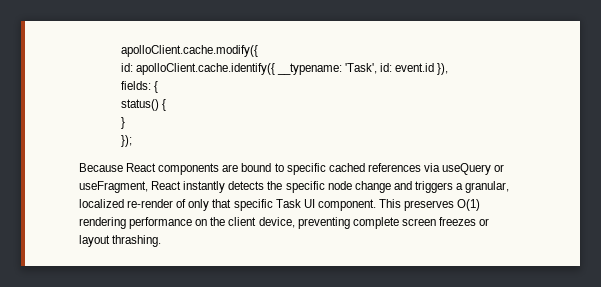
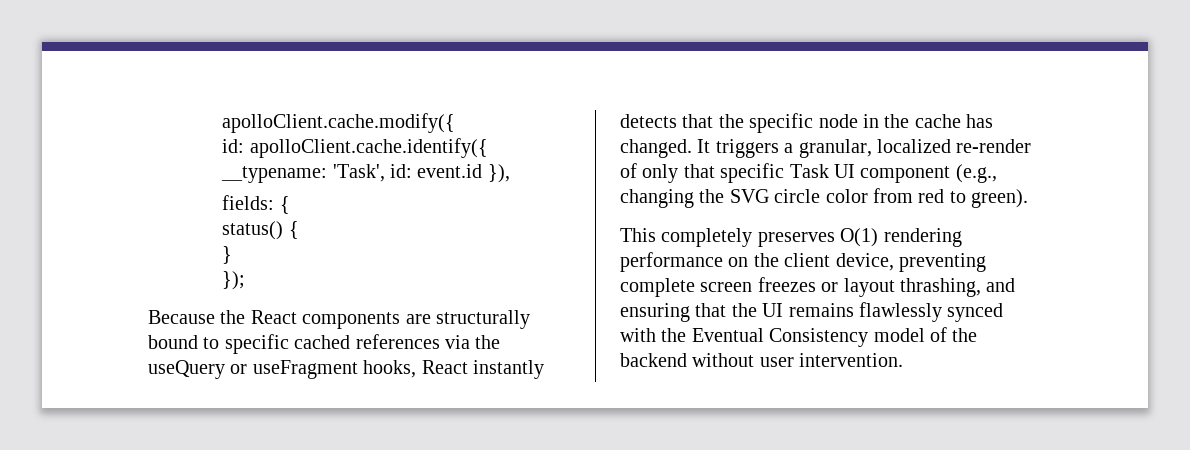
- Because React components are bound to specific cached references via useQuery or useFragment, React instantly detects the specific node change and triggers a granular, localized re-render of only that specific Task UI component. This preserves O(1) rendering performance on the client device, preventing complete screen freezes or layout thrashing.
+ Because the React components are structurally bound to specific cached references via the useQuery or useFragment hooks, React instantly detects that the specific node in the cache has changed. It triggers a granular, localized re-render of only that specific Task UI component (e.g., changing the SVG circle color from red to green).
+ This completely preserves O(1) rendering performance on the client device, preventing complete screen freezes or layout thrashing, and ensuring that the UI remains flawlessly synced with the Eventual Consistency model of the backend without user intervention.

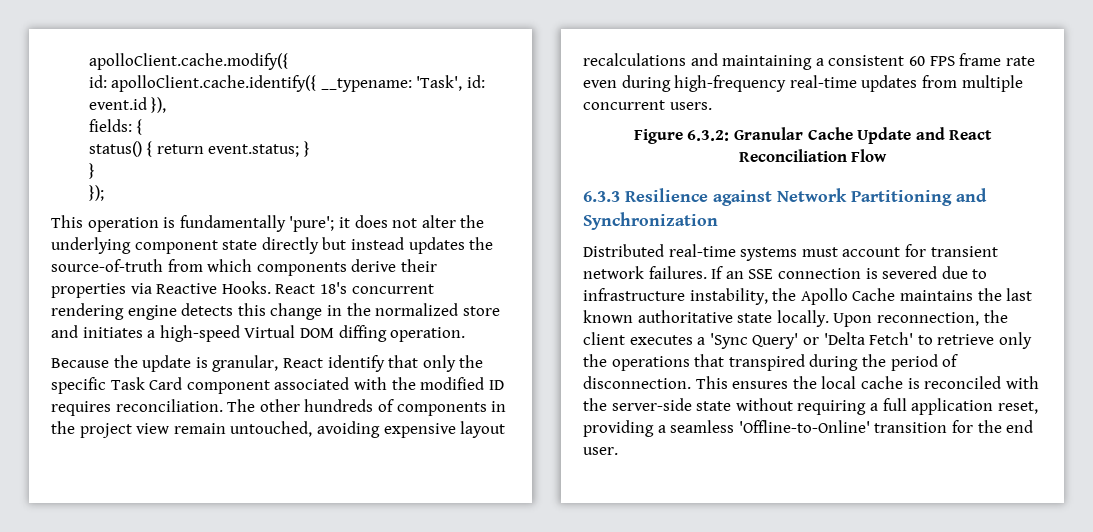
- status() {
+ status() { return event.status; }
- Because the React components are structurally bound to specific cached references via the useQuery or useFragment hooks, React instantly detects that the specific node in the cache has changed. It triggers a granular, localized re-render of only that specific Task UI component (e.g., changing the SVG circle color from red to green).
- This completely preserves O(1) rendering performance on the client device, preventing complete screen freezes or layout thrashing, and ensuring that the UI remains flawlessly synced with the Eventual Consistency model of the backend without user intervention.
+ This operation is fundamentally 'pure'; it does not alter the underlying component state directly but instead updates the source-of-truth from which components derive their properties via Reactive Hooks. React 18's concurrent rendering engine detects this change in the normalized store and initiates a high-speed Virtual DOM diffing operation.
+ Because the update is granular, React identify that only the specific Task Card component associated with the modified ID requires reconciliation. The other hundreds of components in the project view remain untouched, avoiding expensive layout recalculations and maintaining a consistent 60 FPS frame rate even during high-frequency real-time updates from multiple concurrent users.
+ Figure 6.3.2: Granular Cache Update and React Reconciliation Flow
+ 6.3.3 Resilience against Network Partitioning and Synchronization
+ Distributed real-time systems must account for transient network failures. If an SSE connection is severed due to infrastructure instability, the Apollo Cache maintains the last known authoritative state locally. Upon reconnection, the client executes a 'Sync Query' or 'Delta Fetch' to retrieve only the operations that transpired during the period of disconnection. This ensures the local cache is reconciled with the server-side state without requiring a full application reset, providing a seamless 'Offline-to-Online' transition for the end user.

